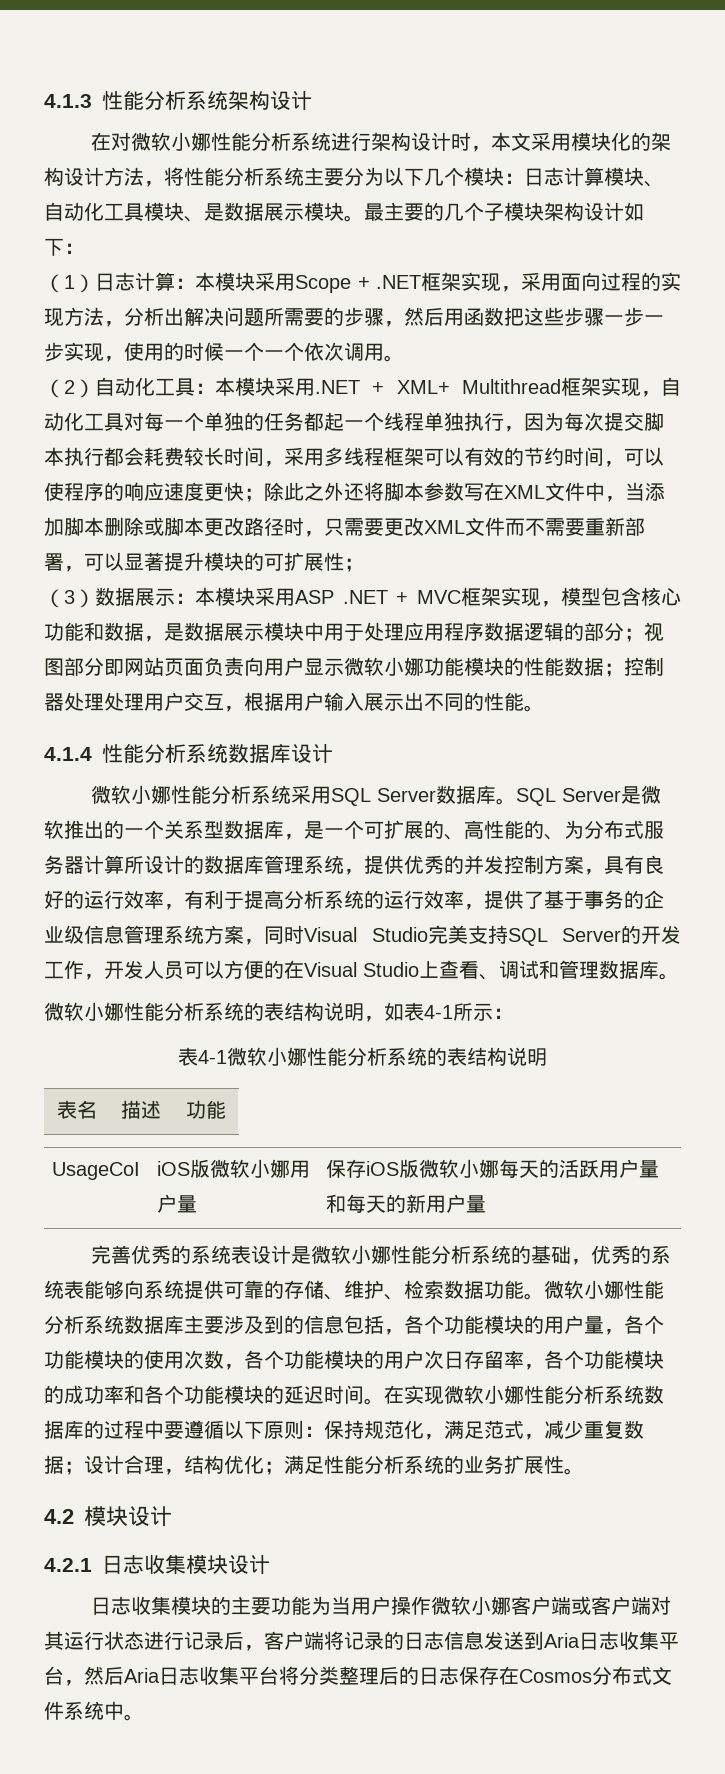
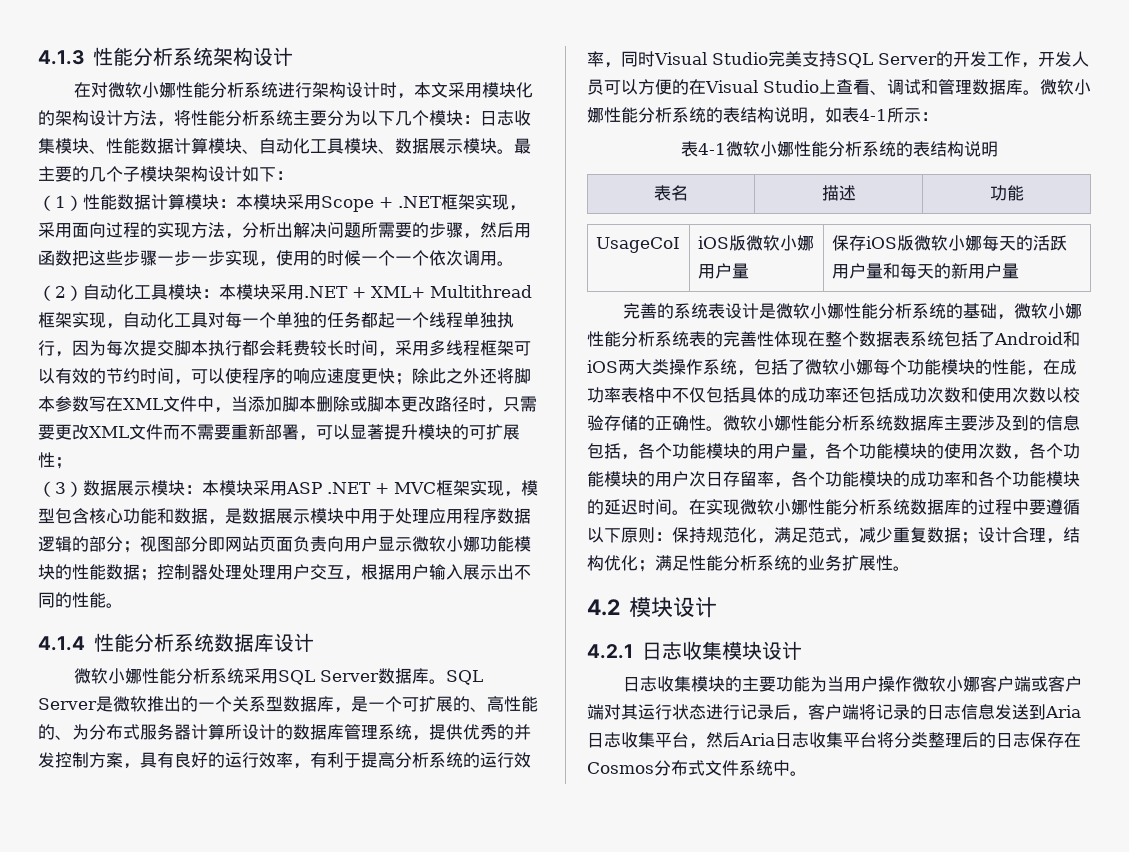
- 在对微软小娜性能分析系统进行架构设计时，本文采用模块化的架构设计方法，将性能分析系统主要分为以下几个模块：日志计算模块、自动化工具模块、是数据展示模块。
+ 在对微软小娜性能分析系统进行架构设计时，本文采用模块化的架构设计方法，将性能分析系统主要分为以下几个模块：日志收集模块、性能数据计算模块、自动化工具模块、数据展示模块。
- （1）日志计算：本模块采用Scope + .NET框架实现，采用面向过程的实现方法，分析出解决问题所需要的步骤，然后用函数把这些步骤一步一步实现，使用的时候一个一个依次调用。
+ （1）性能数据计算模块：本模块采用Scope + .NET框架实现，采用面向过程的实现方法，分析出解决问题所需要的步骤，然后用函数把这些步骤一步一步实现，使用的时候一个一个依次调用。
- （2）自动化工具：
+ （2）自动化工具模块：
- （3）数据展示：本模块采用ASP .NET + MVC框架实现，模型包含核心功能和数据，是数据展示模块中用于处理应用程序数据逻辑的部分；视图部分即网站页面负责向用户显示微软小娜功能模块的性能数据；控制器处理处理用户交互，根据用户输入展示出不同的性能。
+ （3）数据展示模块：本模块采用ASP .NET + MVC框架实现，模型包含核心功能和数据，是数据展示模块中用于处理应用程序数据逻辑的部分；视图部分即网站页面负责向用户显示微软小娜功能模块的性能数据；控制器处理处理用户交互，根据用户输入展示出不同的性能。
- SQL Server是微软推出的一个关系型数据库，是一个可扩展的、高性能的、为分布式服务器计算所设计的数据库管理系统，提供优秀的并发控制方案，具有良好的运行效率，有利于提高分析系统的运行效率，提供了基于事务的企业级信息管理系统方案，同时Visual Studio完美支持SQL Server的开发工作，开发人员可以方便的在Visual Studio上查看、调试和管理数据库。
- 微软小娜性能分析系统的表结构说明，如表4-1所示：
+ SQL Server是微软推出的一个关系型数据库，是一个可扩展的、高性能的、为分布式服务器计算所设计的数据库管理系统，提供优秀的并发控制方案，具有良好的运行效率，有利于提高分析系统的运行效率，同时Visual Studio完美支持SQL Server的开发工作，开发人员可以方便的在Visual Studio上查看、调试和管理数据库。微软小娜性能分析系统的表结构说明，如表4-1所示：
- 完善优秀的系统表设计是微软小娜性能分析系统的基础，优秀的系统表能够向系统提供可靠的存储、维护、检索数据功能。
+ 完善的系统表设计是微软小娜性能分析系统的基础，微软小娜性能分析系统表的完善性体现在整个数据表系统包括了Android和iOS两大类操作系统，包括了微软小娜每个功能模块的性能，在成功率表格中不仅包括具体的成功率还包括成功次数和使用次数以校验存储的正确性。

